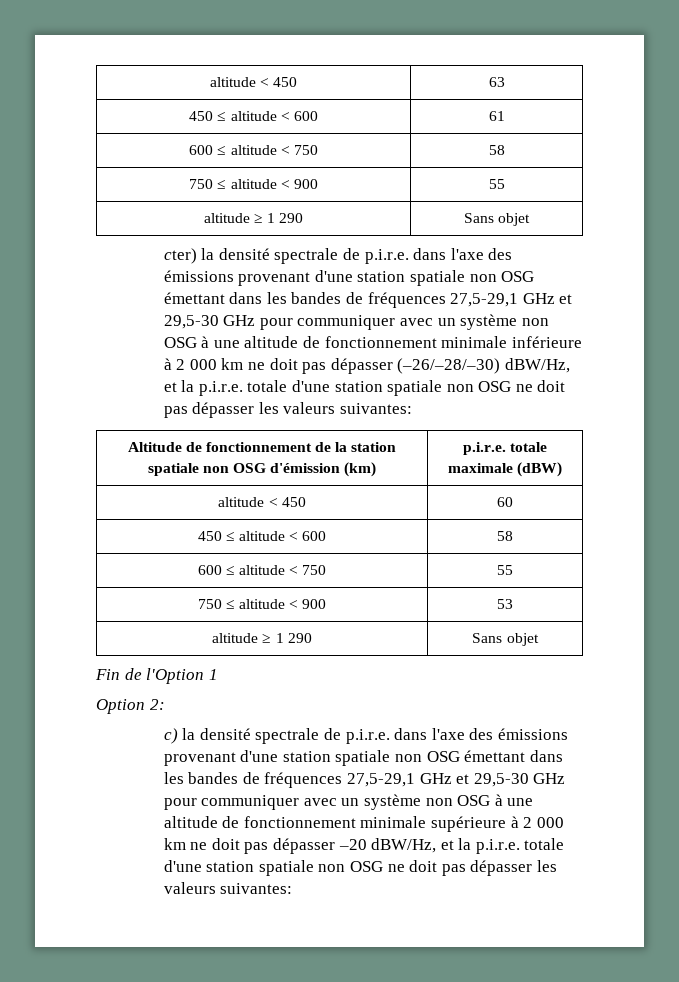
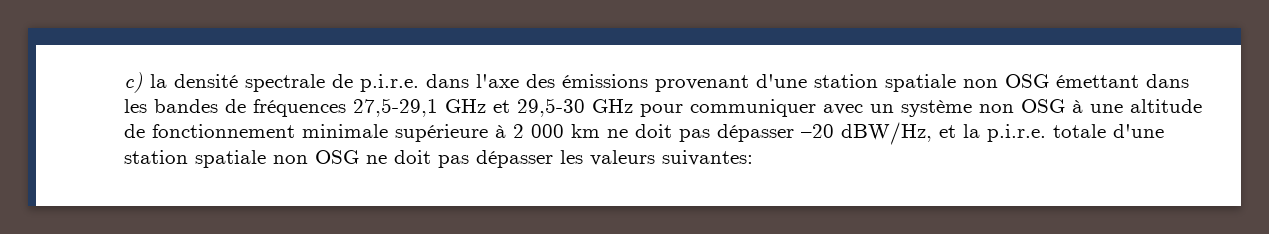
- altitude < 450 | 63
- 450 ≤ altitude < 600 | 61
- 600 ≤ altitude < 750 | 58
- 750 ≤ altitude < 900 | 55
- altitude ≥ 1 290 | Sans objet
- cter) la densité spectrale de p.i.r.e. dans l'axe des émissions provenant d'une station spatiale non OSG émettant dans les bandes de fréquences 27,5-29,1 GHz et 29,5-30 GHz pour communiquer avec un système non OSG à une altitude de fonctionnement minimale inférieure à 2 000 km ne doit pas dépasser (–26/–28/–30) dBW/Hz, et la p.i.r.e. totale d'une station spatiale non OSG ne doit pas dépasser les valeurs suivantes:
- Altitude de fonctionnement de la station spatiale non OSG d'émission (km) | p.i.r.e. totale maximale (dBW)
- altitude < 450 | 60
- 450 ≤ altitude < 600 | 58
- 600 ≤ altitude < 750 | 55
- 750 ≤ altitude < 900 | 53
- altitude ≥ 1 290 | Sans objet
- Fin de l'Option 1
- Option 2:

